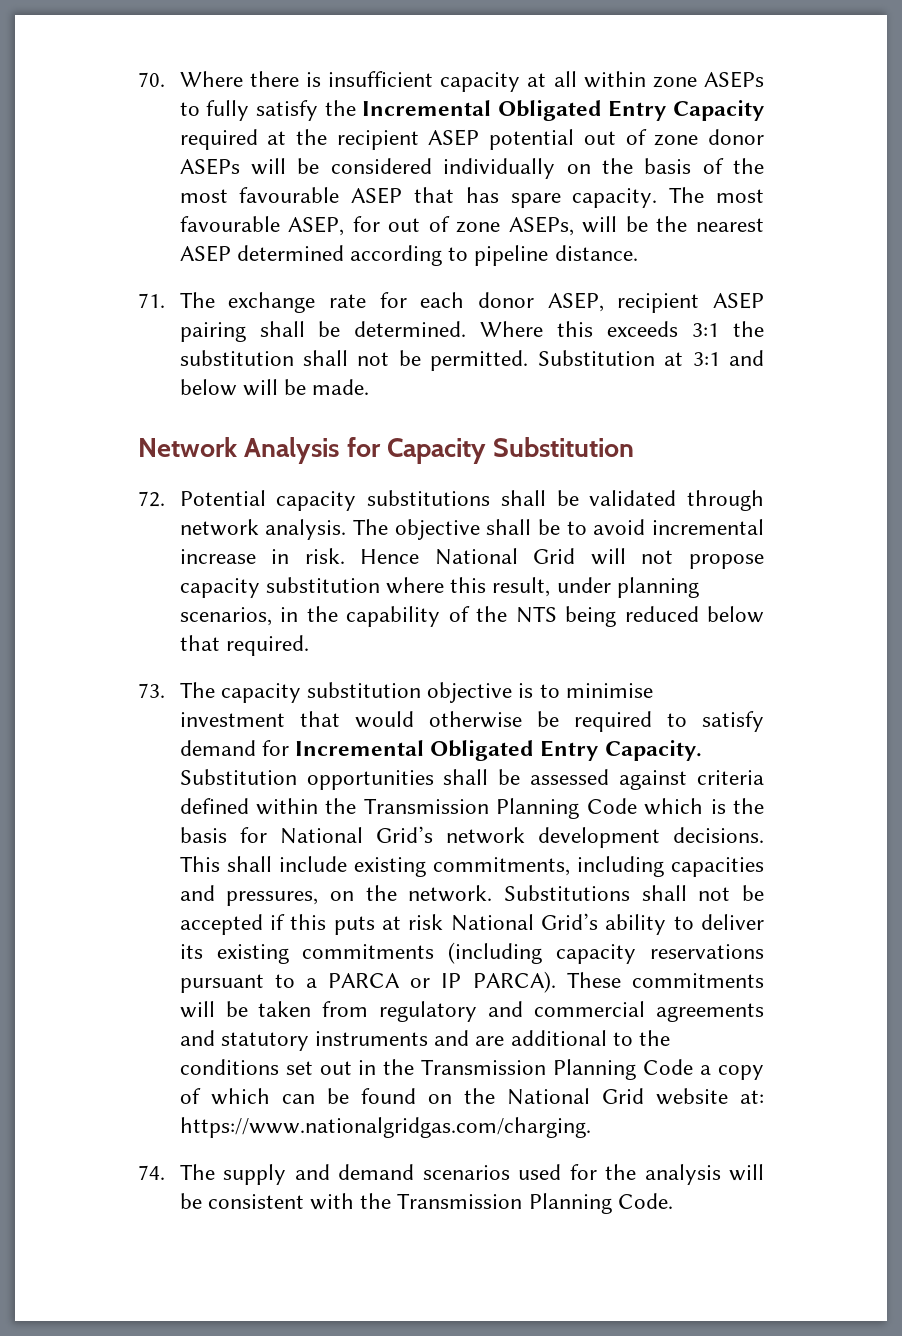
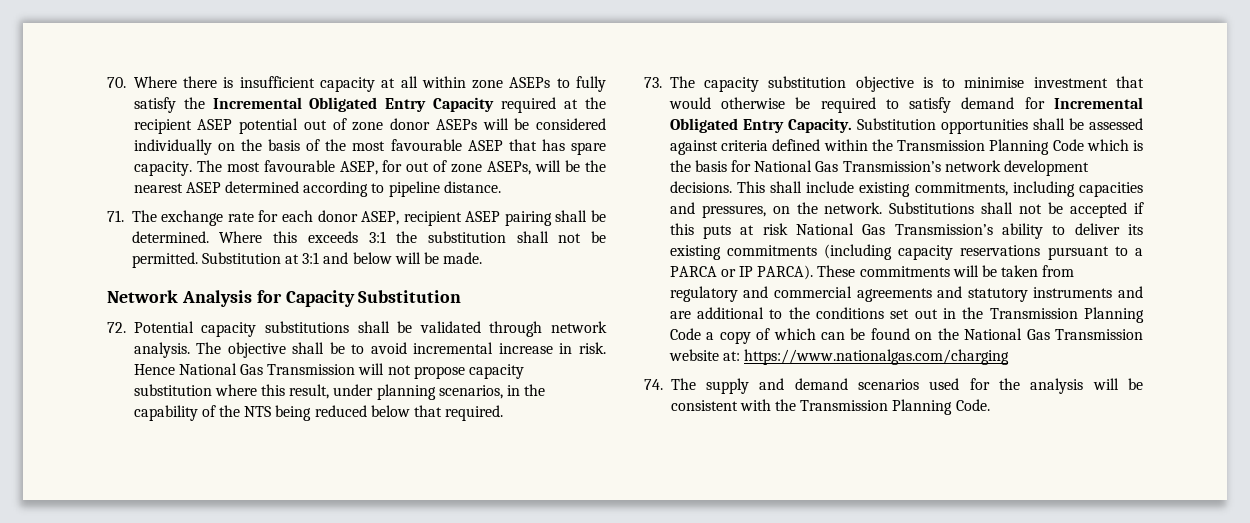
- Hence National Grid will not propose capacity substitution where this result, under planning scenarios, in the capability of the NTS being reduced below that required.
+ Hence National Gas Transmission will not propose capacity substitution where this result, under planning scenarios, in the capability of the NTS being reduced below that required.
- Substitution opportunities shall be assessed against criteria defined within the Transmission Planning Code which is the basis for National Grid’s network development decisions.
+ Substitution opportunities shall be assessed against criteria defined within the Transmission Planning Code which is the basis for National Gas Transmission’s network development decisions.
- Substitutions shall not be accepted if this puts at risk National Grid’s ability to deliver its existing commitments (including capacity reservations pursuant to a PARCA or IP PARCA).
+ Substitutions shall not be accepted if this puts at risk National Gas Transmission’s ability to deliver its existing commitments (including capacity reservations pursuant to a PARCA or IP PARCA).
- These commitments will be taken from regulatory and commercial agreements and statutory instruments and are additional to the conditions set out in the Transmission Planning Code a copy of which can be found on the National Grid website at: https://www.nationalgridgas.com/charging.
+ These commitments will be taken from regulatory and commercial agreements and statutory instruments and are additional to the conditions set out in the Transmission Planning Code a copy of which can be found on the National Gas Transmission website at: https://www.nationalgas.com/charging

